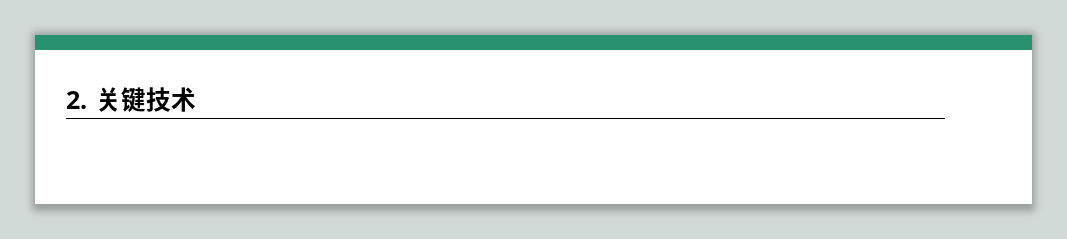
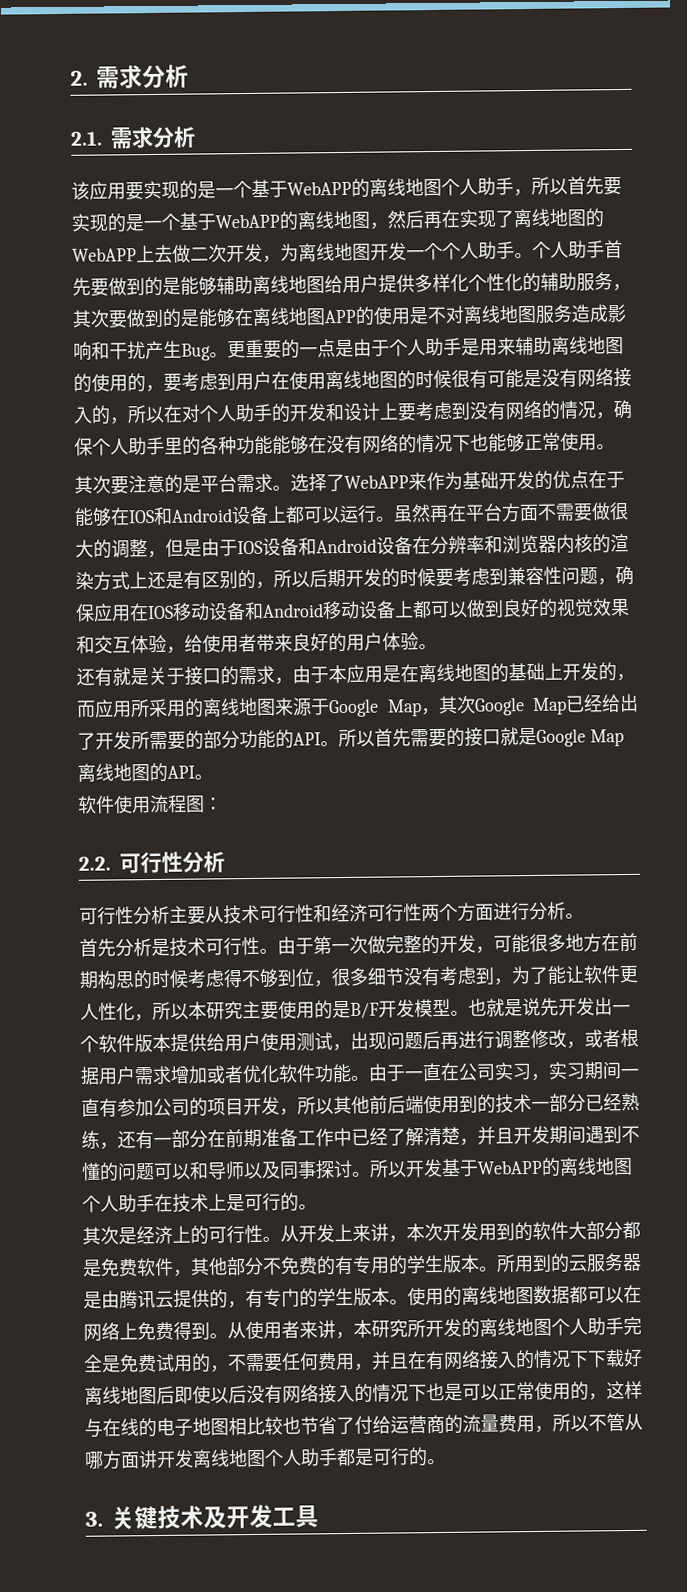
- 2.关键技术
+ 2.需求分析
+ 2.1.需求分析
+ 该应用要实现的是一个基于WebAPP的离线地图个人助手，所以首先要实现的是一个基于WebAPP的离线地图，然后再在实现了离线地图的WebAPP上去做二次开发，为离线地图开发一个个人助手。个人助手首先要做到的是能够辅助离线地图给用户提供多样化个性化的辅助服务，其次要做到的是能够在离线地图APP的使用是不对离线地图服务造成影响和干扰产生Bug。更重要的一点是由于个人助手是用来辅助离线地图的使用的，要考虑到用户在使用离线地图的时候很有可能是没有网络接入的，所以在对个人助手的开发和设计上要考虑到没有网络的情况，确保个人助手里的各种功能能够在没有网络的情况下也能够正常使用。
+ 其次要注意的是平台需求。选择了WebAPP来作为基础开发的优点在于能够在IOS和Android设备上都可以运行。虽然再在平台方面不需要做很大的调整，但是由于IOS设备和Android设备在分辨率和浏览器内核的渲染方式上还是有区别的，所以后期开发的时候要考虑到兼容性问题，确保应用在IOS移动设备和Android移动设备上都可以做到良好的视觉效果和交互体验，给使用者带来良好的用户体验。
+ 还有就是关于接口的需求，由于本应用是在离线地图的基础上开发的，而应用所采用的离线地图来源于Google Map，其次Google Map已经给出了开发所需要的部分功能的API。所以首先需要的接口就是Google Map离线地图的API。
+ 软件使用流程图：
+ 2.2.可行性分析
+ 可行性分析主要从技术可行性和经济可行性两个方面进行分析。
+ 首先分析是技术可行性。由于第一次做完整的开发，可能很多地方在前期构思的时候考虑得不够到位，很多细节没有考虑到，为了能让软件更人性化，所以本研究主要使用的是B/F开发模型。也就是说先开发出一个软件版本提供给用户使用测试，出现问题后再进行调整修改，或者根据用户需求增加或者优化软件功能。由于一直在公司实习，实习期间一直有参加公司的项目开发，所以其他前后端使用到的技术一部分已经熟练，还有一部分在前期准备工作中已经了解清楚，并且开发期间遇到不懂的问题可以和导师以及同事探讨。所以开发基于WebAPP的离线地图个人助手在技术上是可行的。
+ 其次是经济上的可行性。从开发上来讲，本次开发用到的软件大部分都是免费软件，其他部分不免费的有专用的学生版本。所用到的云服务器是由腾讯云提供的，有专门的学生版本。使用的离线地图数据都可以在网络上免费得到。从使用者来讲，本研究所开发的离线地图个人助手完全是免费试用的，不需要任何费用，并且在有网络接入的情况下下载好离线地图后即使以后没有网络接入的情况下也是可以正常使用的，这样与在线的电子地图相比较也节省了付给运营商的流量费用，所以不管从哪方面讲开发离线地图个人助手都是可行的。
+ 3.关键技术及开发工具

